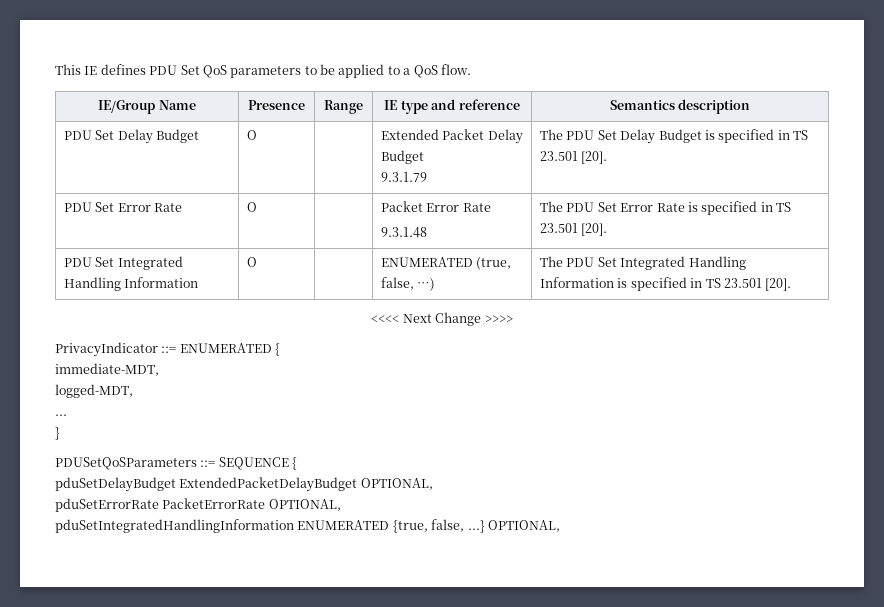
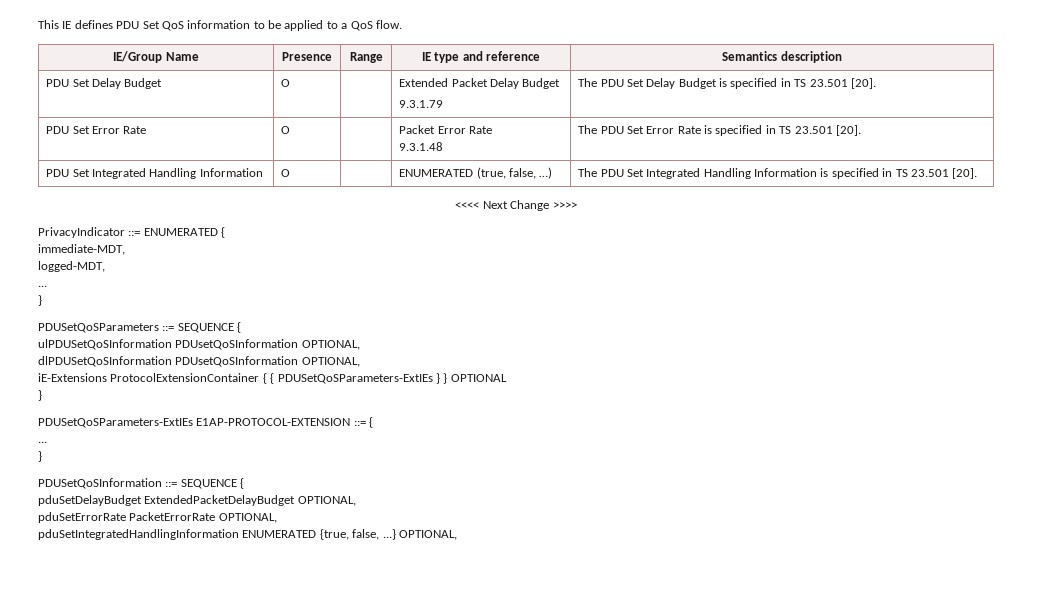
- This IE defines PDU Set QoS parameters to be applied to a QoS flow.
+ This IE defines PDU Set QoS information to be applied to a QoS flow.
+ ulPDUSetQoSInformation PDUsetQoSInformation OPTIONAL,
+ dlPDUSetQoSInformation PDUsetQoSInformation OPTIONAL,
+ iE-Extensions ProtocolExtensionContainer { { PDUSetQoSParameters-ExtIEs } } OPTIONAL
+ }
+ PDUSetQoSParameters-ExtIEs E1AP-PROTOCOL-EXTENSION ::= {
+ ...
+ }
+ PDUSetQoSInformation ::= SEQUENCE {

